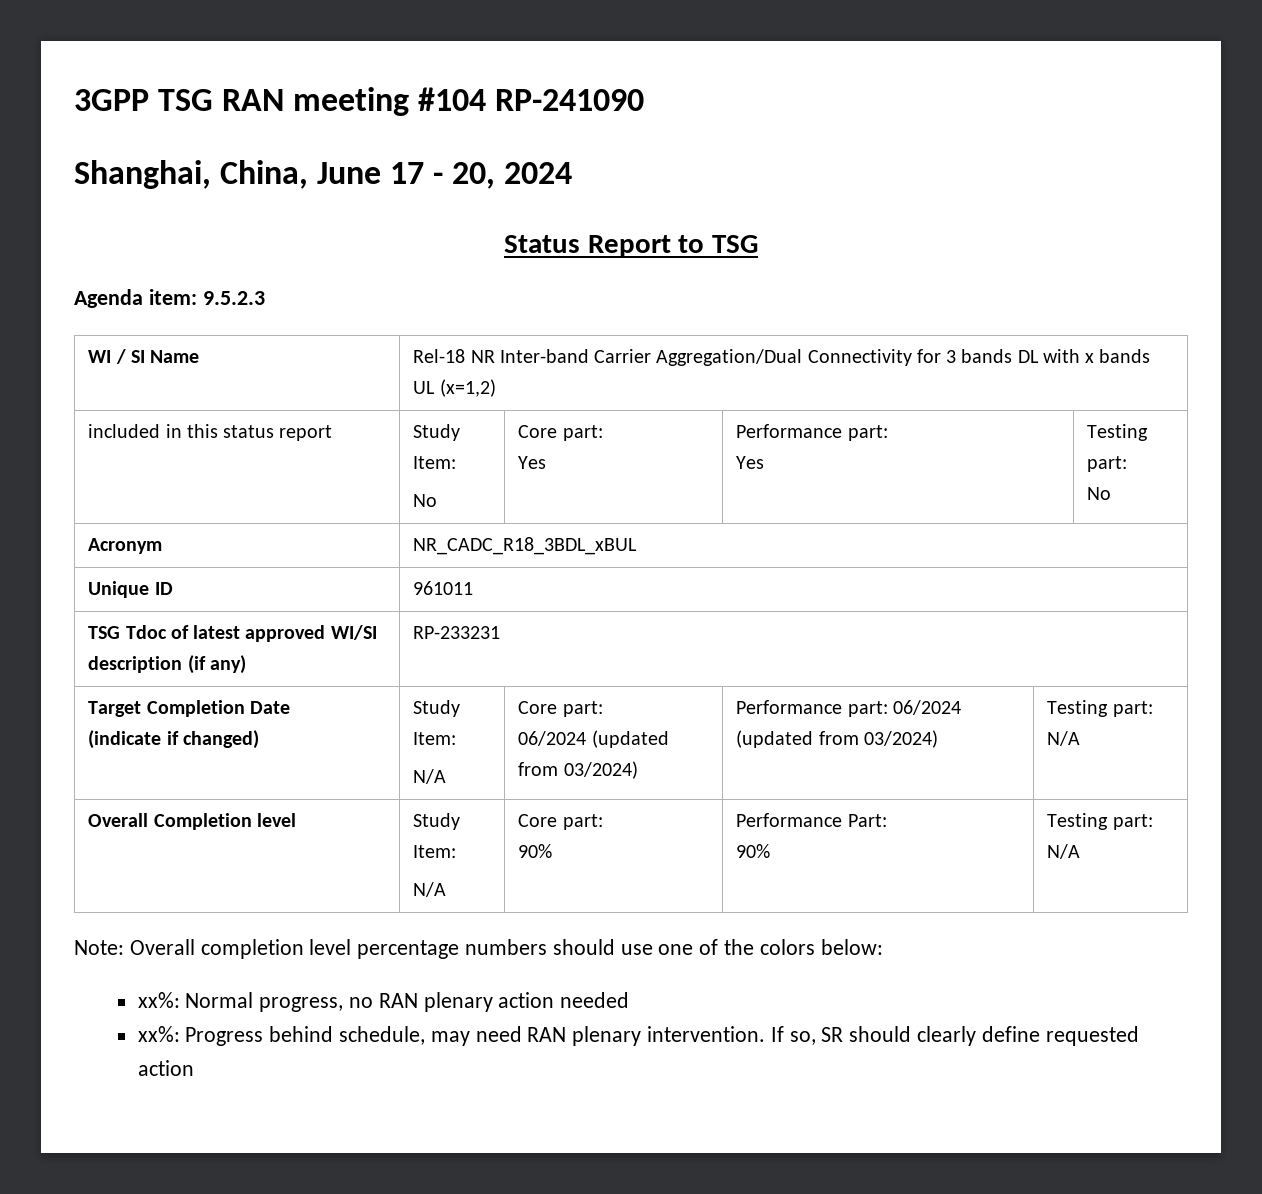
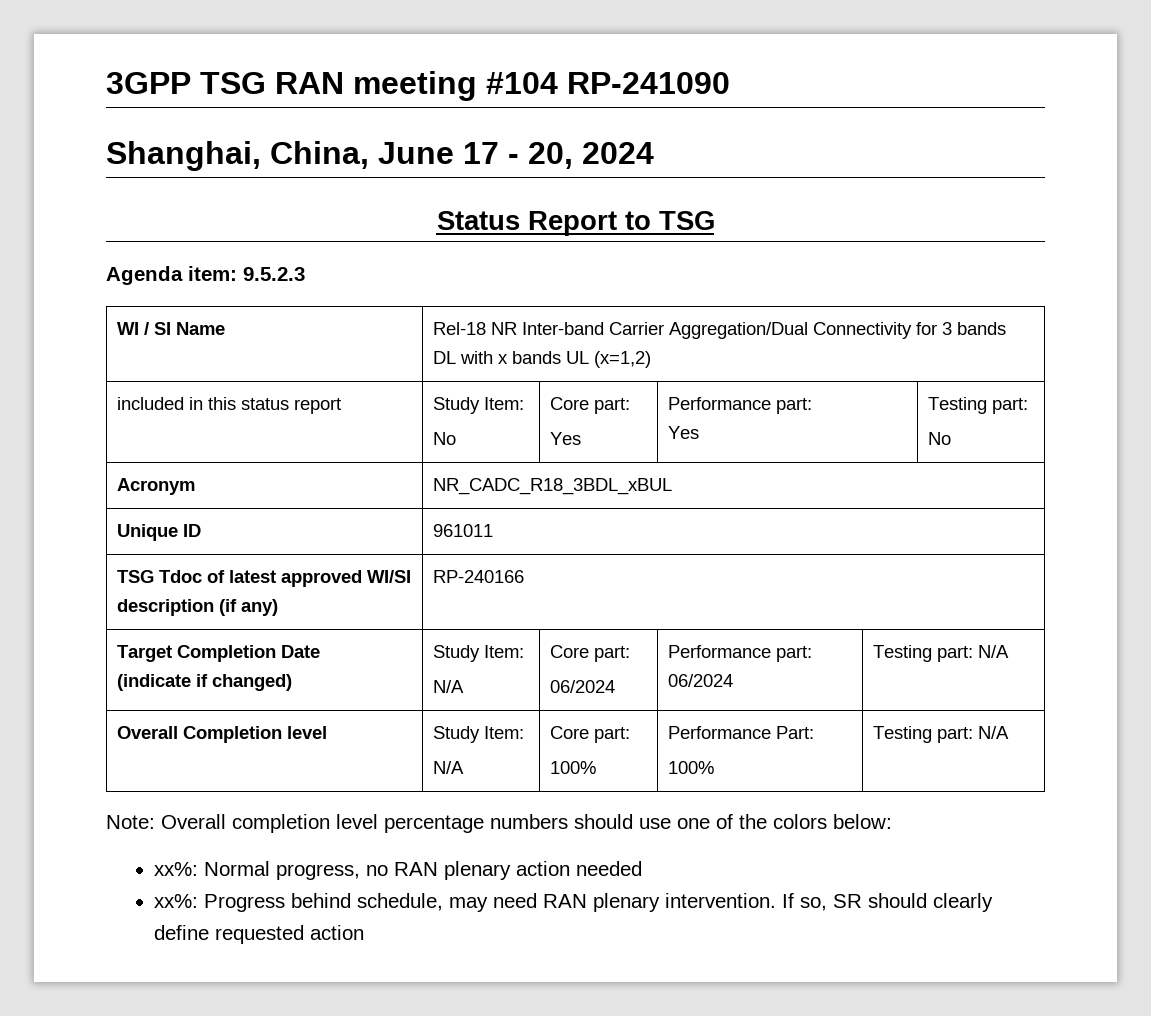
- TSG Tdoc of latest approved WI/SI description (if any) | RP-233231
+ TSG Tdoc of latest approved WI/SI description (if any) | RP-240166
  Target Completion Date
  (indicate if changed) | Study Item:
  N/A | Core part:
- 06/2024 (updated from 03/2024) | Performance part: 06/2024 (updated from 03/2024) | Testing part: N/A
+ 06/2024 | Performance part: 06/2024 | Testing part: N/A
  Overall Completion level | Study Item:
  N/A | Core part:
- 90% | Performance Part:
- 90% | Testing part: N/A
+ 100% | Performance Part:
+ 100% | Testing part: N/A

